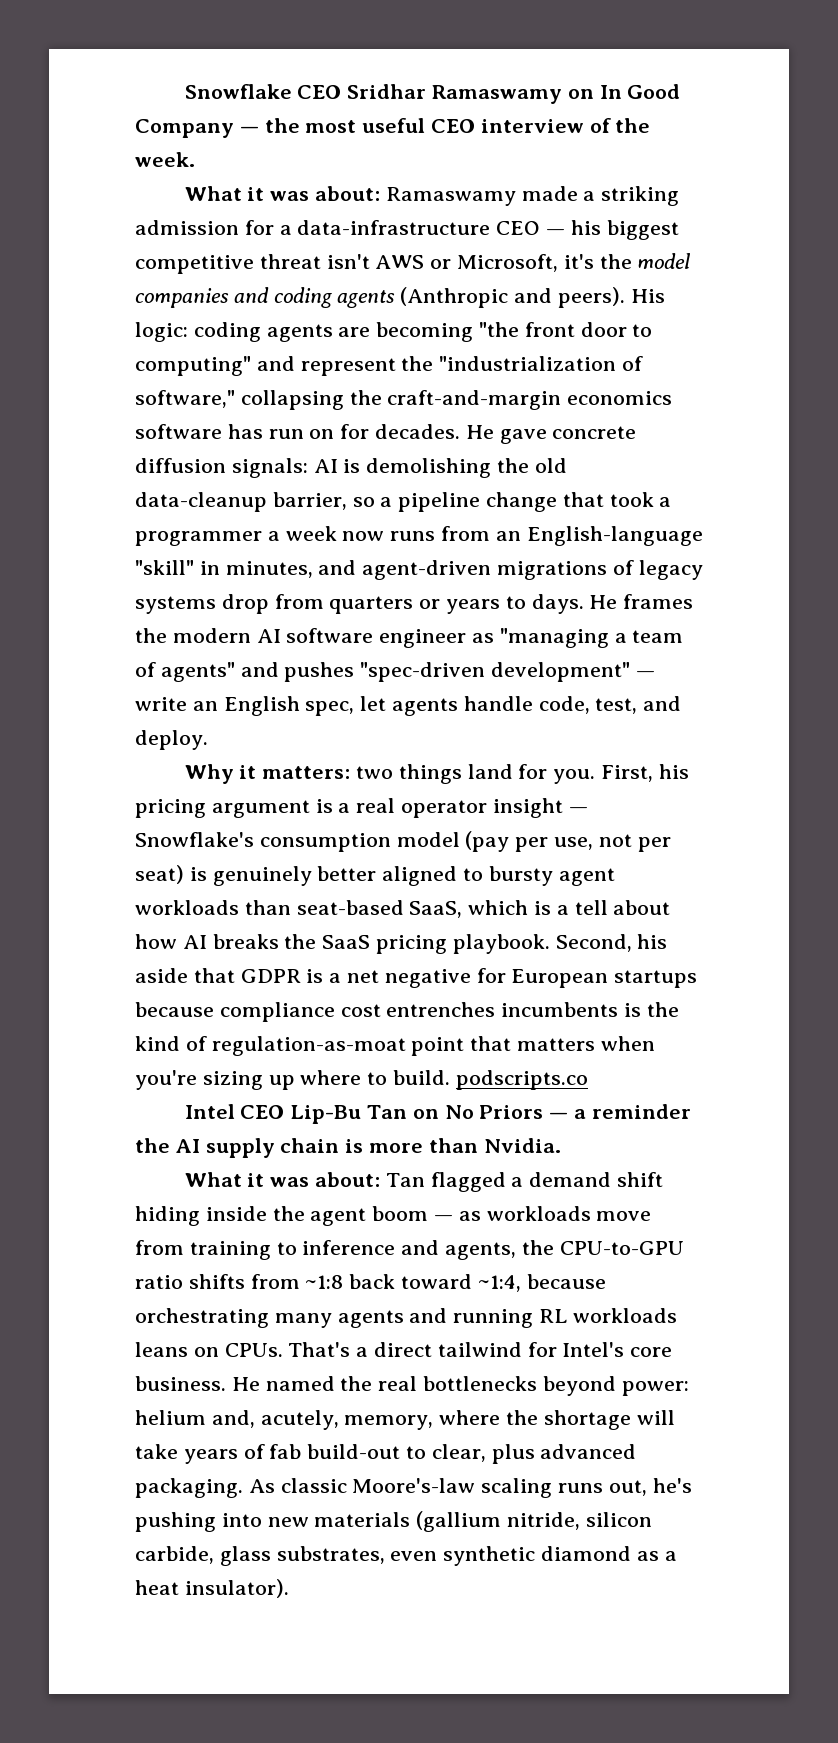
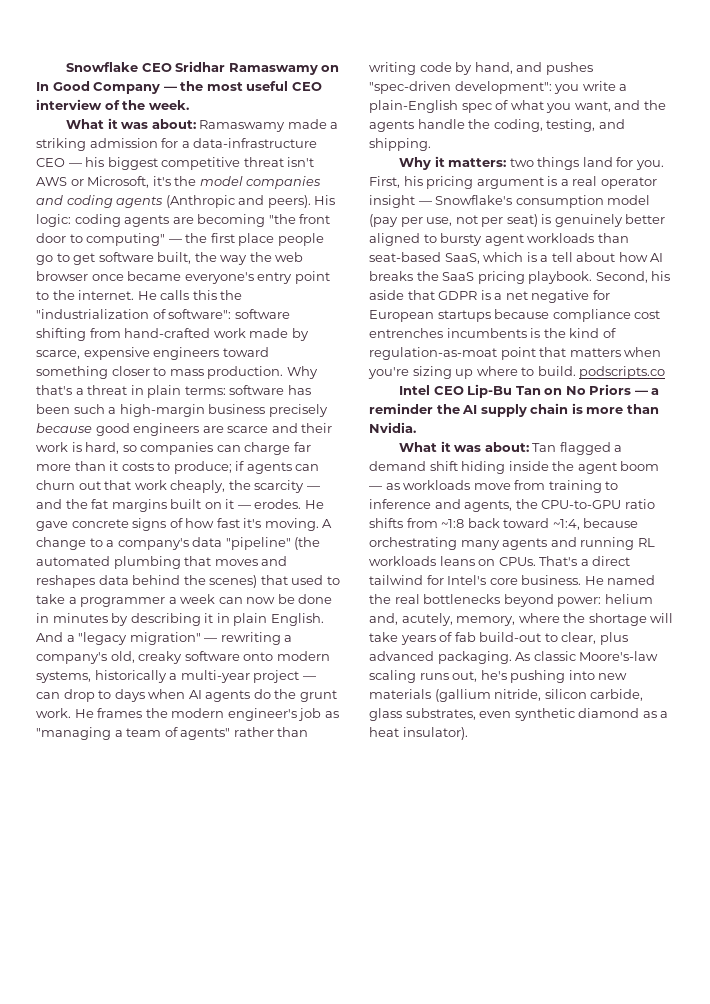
- His logic: coding agents are becoming "the front door to computing" and represent the "industrialization of software," collapsing the craft-and-margin economics software has run on for decades. He gave concrete diffusion signals: AI is demolishing the old data-cleanup barrier, so a pipeline change that took a programmer a week now runs from an English-language "skill" in minutes, and agent-driven migrations of legacy systems drop from quarters or years to days.
+ His logic: coding agents are becoming "the front door to computing" — the first place people go to get software built, the way the web browser once became everyone's entry point to the internet. He calls this the "industrialization of software": software shifting from hand-crafted work made by scarce, expensive engineers toward something closer to mass production. Why that's a threat in plain terms: software has been such a high-margin business precisely because good engineers are scarce and their work is hard, so companies can charge far more than it costs to produce; if agents can churn out that work cheaply, the scarcity — and the fat margins built on it — erodes. He gave concrete signs of how fast it's moving. A change to a company's data "pipeline" (the automated plumbing that moves and reshapes data behind the scenes) that used to take a programmer a week can now be done in minutes by describing it in plain English. And a "legacy migration" — rewriting a company's old, creaky software onto modern systems, historically a multi-year project — can drop to days when AI agents do the grunt work.
- He frames the modern AI software engineer as "managing a team of agents" and pushes "spec-driven development" — write an English spec, let agents handle code, test, and deploy.
+ He frames the modern engineer's job as "managing a team of agents" rather than writing code by hand, and pushes "spec-driven development": you write a plain-English spec of what you want, and the agents handle the coding, testing, and shipping.

